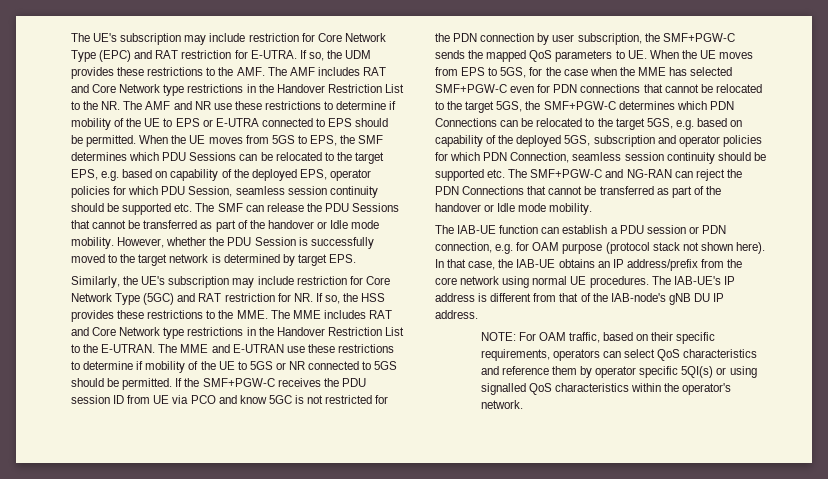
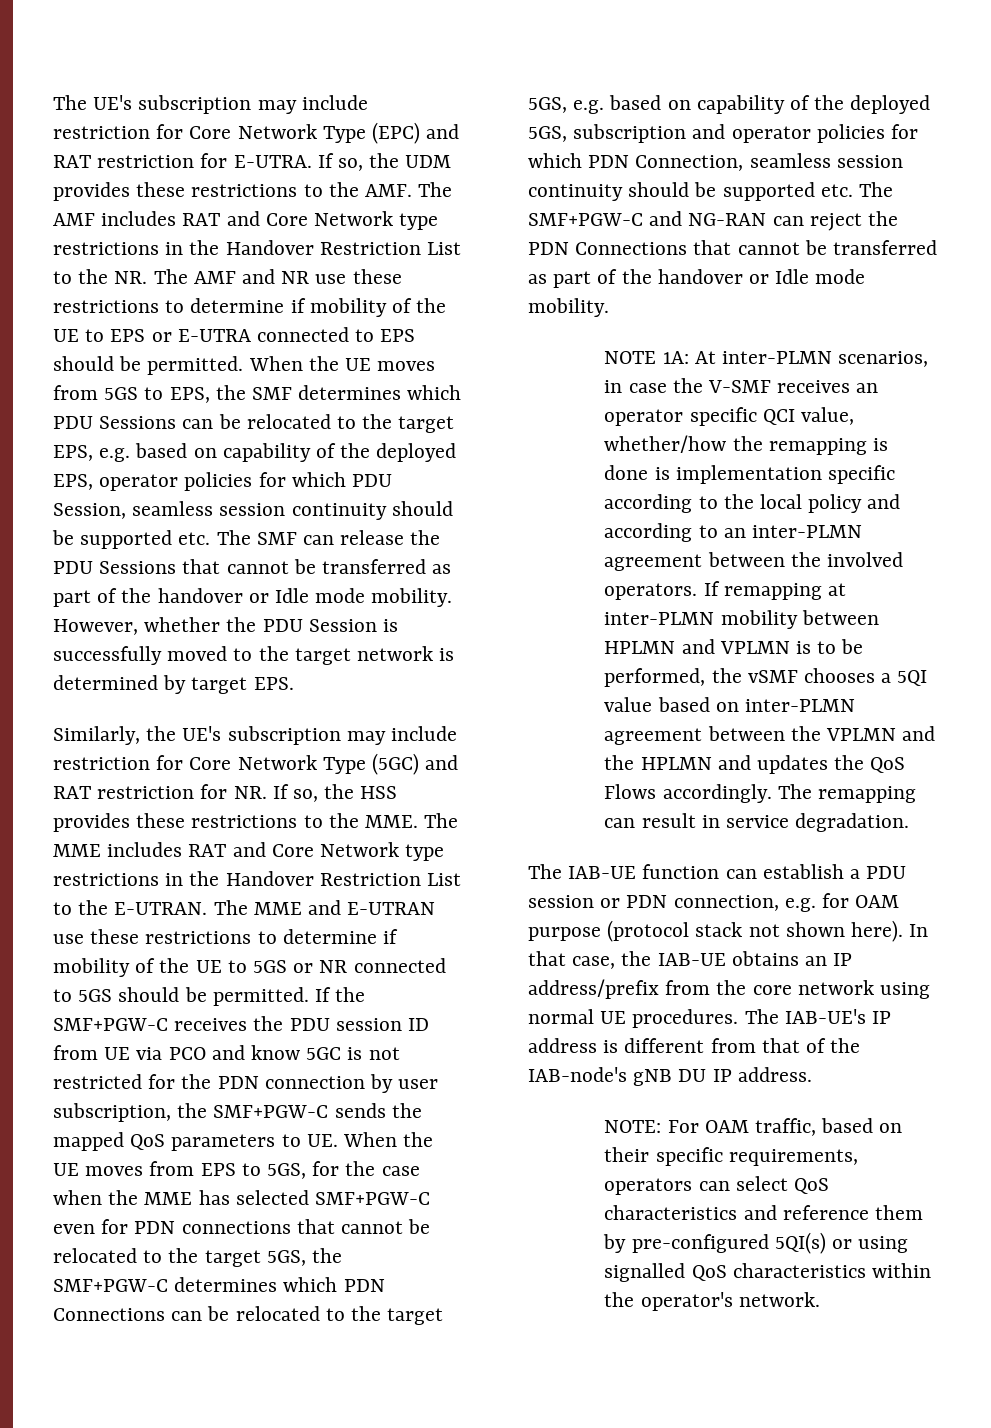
+ NOTE 1A: At inter-PLMN scenarios, in case the V-SMF receives an operator specific QCI value, whether/how the remapping is done is implementation specific according to the local policy and according to an inter-PLMN agreement between the involved operators. If remapping at inter-PLMN mobility between HPLMN and VPLMN is to be performed, the vSMF chooses a 5QI value based on inter-PLMN agreement between the VPLMN and the HPLMN and updates the QoS Flows accordingly. The remapping can result in service degradation.
- NOTE: For OAM traffic, based on their specific requirements, operators can select QoS characteristics and reference them by operator specific 5QI(s) or using signalled QoS characteristics within the operator's network.
+ NOTE: For OAM traffic, based on their specific requirements, operators can select QoS characteristics and reference them by pre-configured 5QI(s) or using signalled QoS characteristics within the operator's network.

